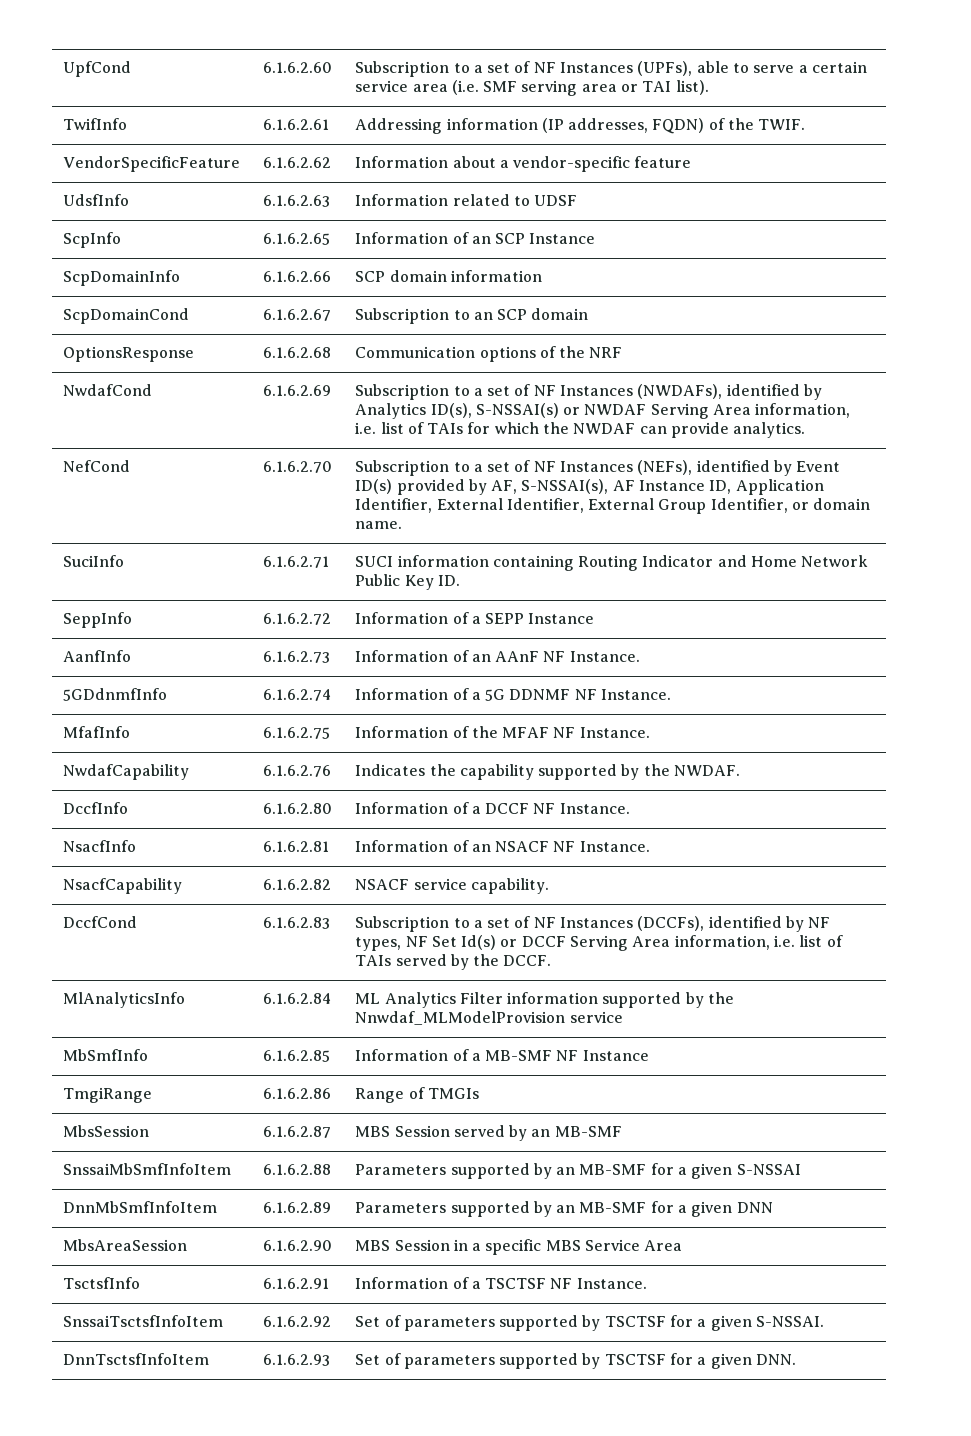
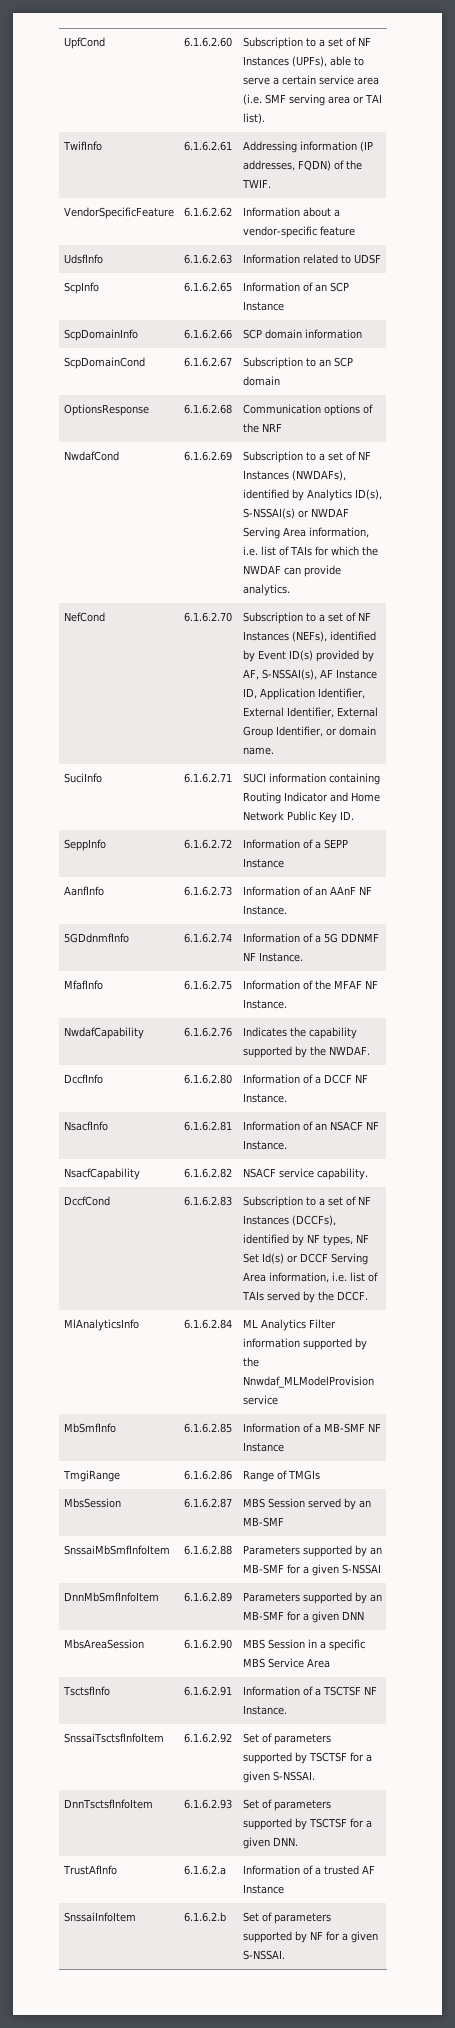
+ TrustAfInfo | 6.1.6.2.a | Information of a trusted AF Instance
+ SnssaiInfoItem | 6.1.6.2.b | Set of parameters supported by NF for a given S-NSSAI.

